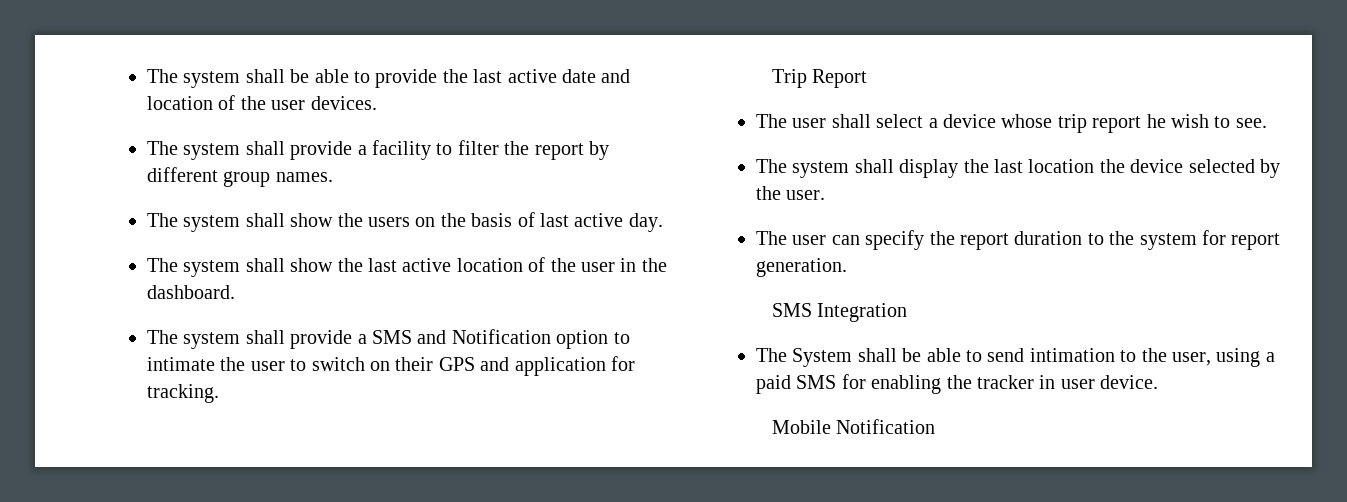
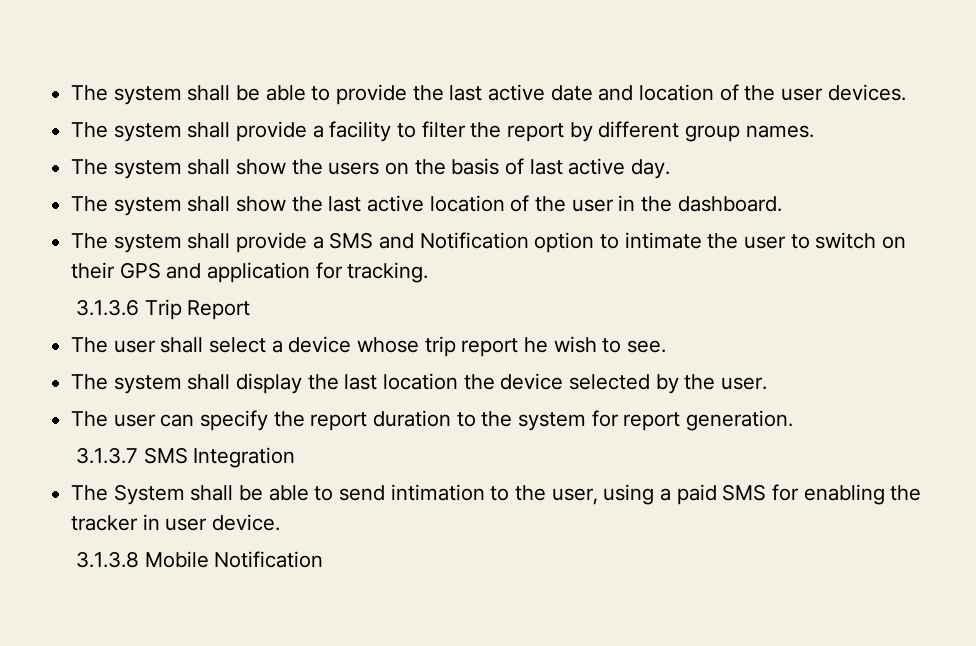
- Trip Report
+ 3.1.3.6 Trip Report
- SMS Integration
+ 3.1.3.7 SMS Integration
- Mobile Notification
+ 3.1.3.8 Mobile Notification

